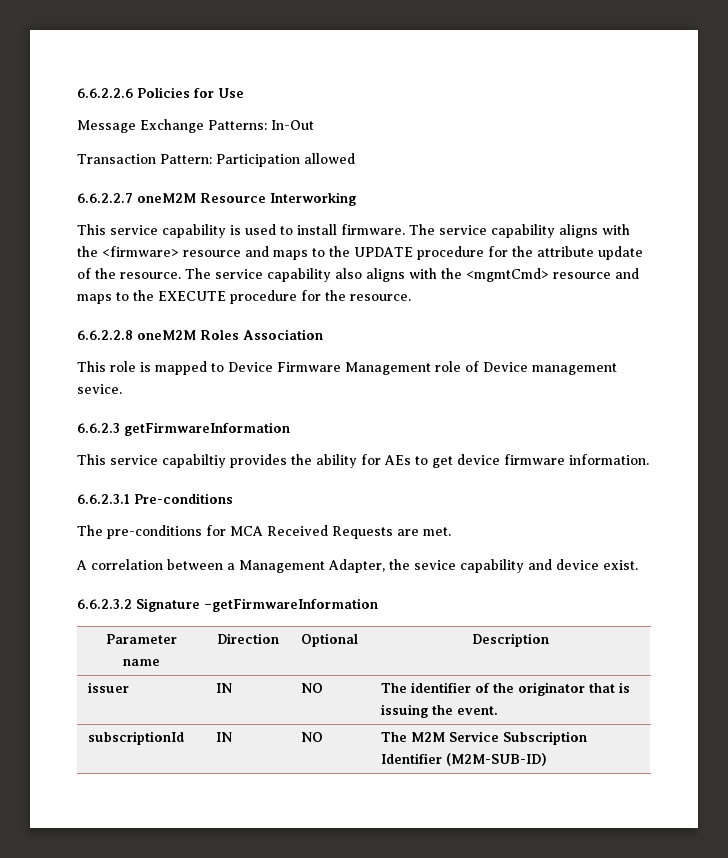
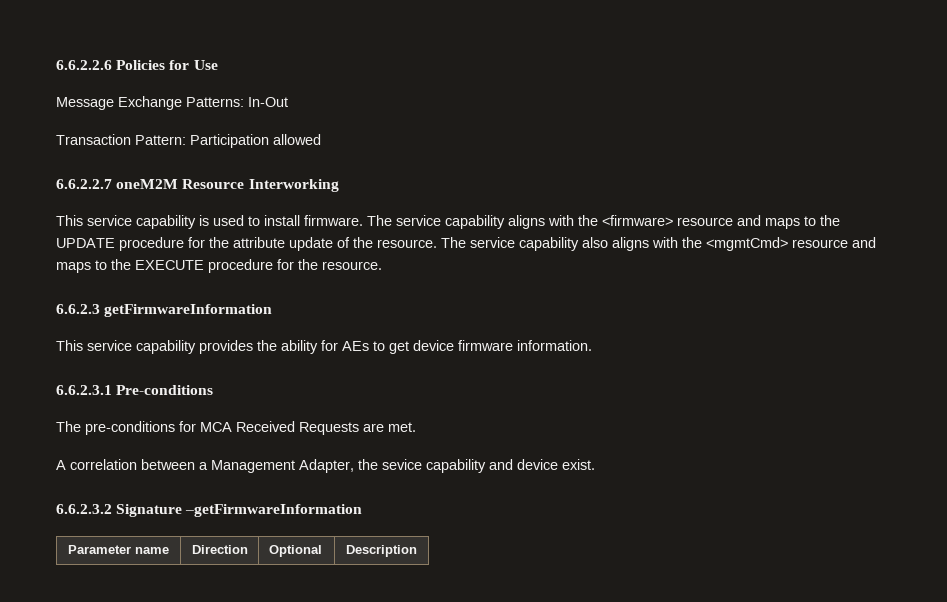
- 6.6.2.2.8 oneM2M Roles Association
- This role is mapped to Device Firmware Management role of Device management sevice.
- This service capabiltiy provides the ability for AEs to get device firmware information.
+ This service capability provides the ability for AEs to get device firmware information.
- issuer | IN | NO | The identifier of the originator that is issuing the event.
- subscriptionId | IN | NO | The M2M Service Subscription Identifier (M2M-SUB-ID)

